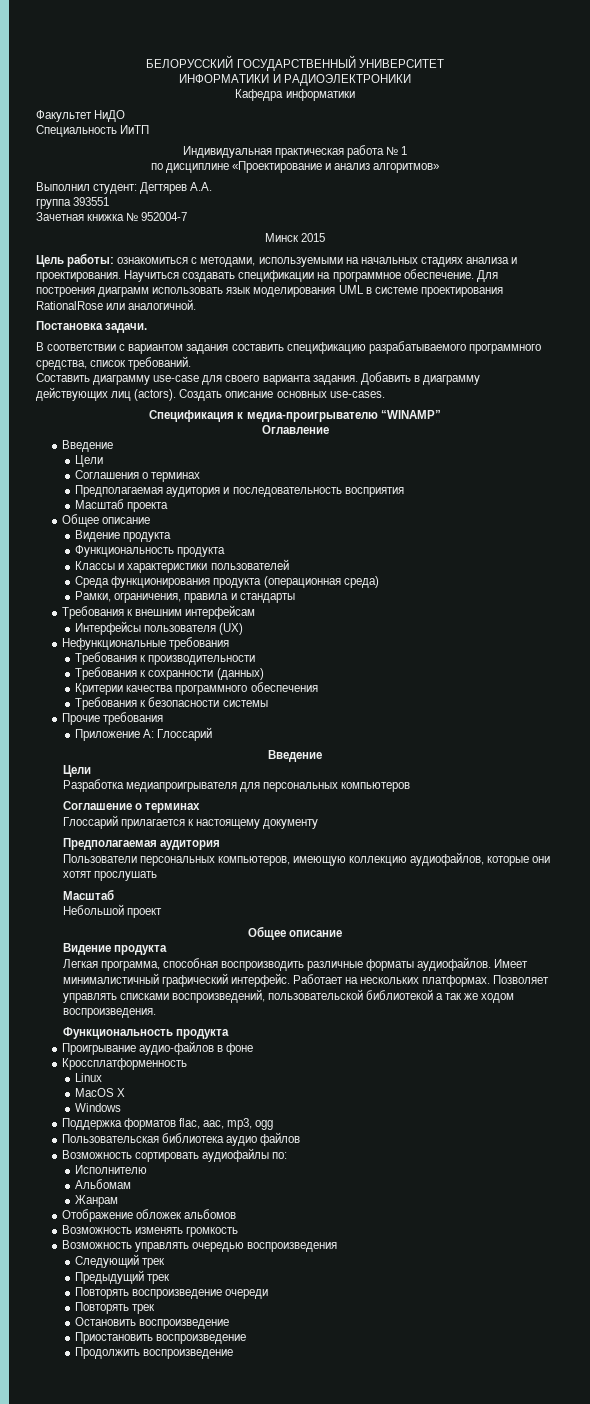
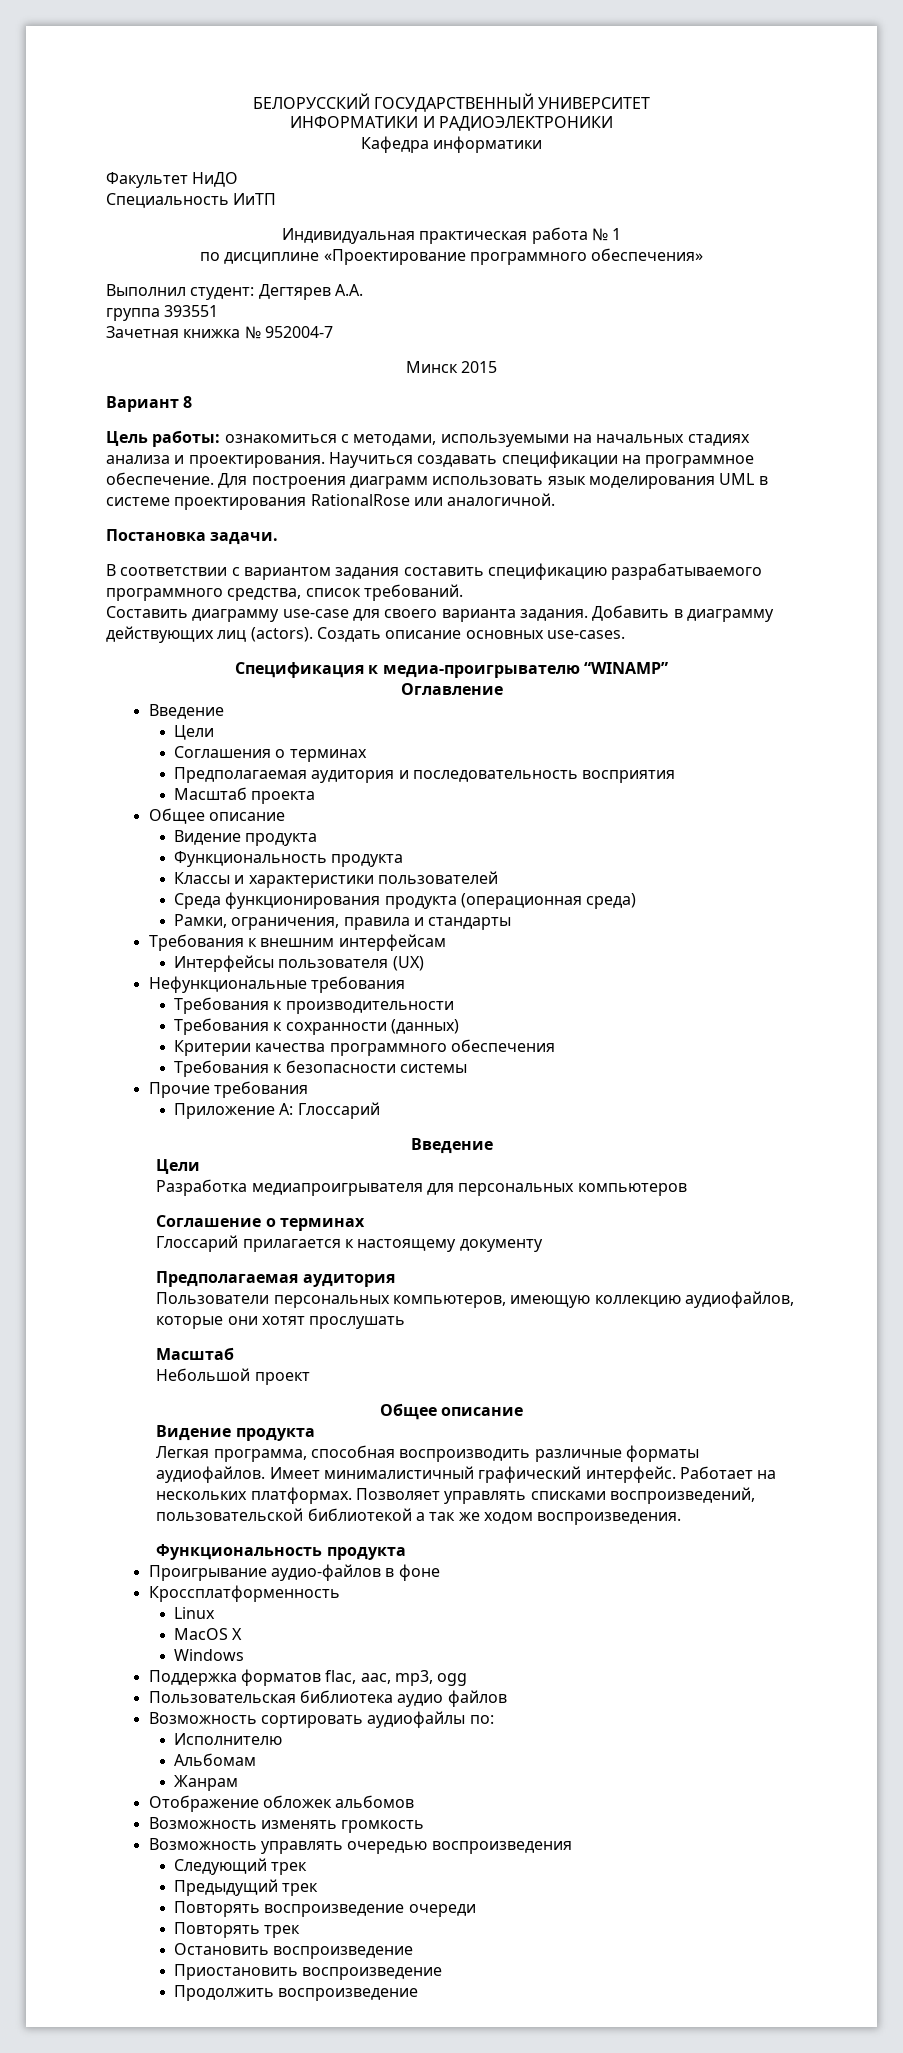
- по дисциплине «Проектирование и анализ алгоритмов»
+ по дисциплине «Проектирование программного обеспечения»
+ Вариант 8

